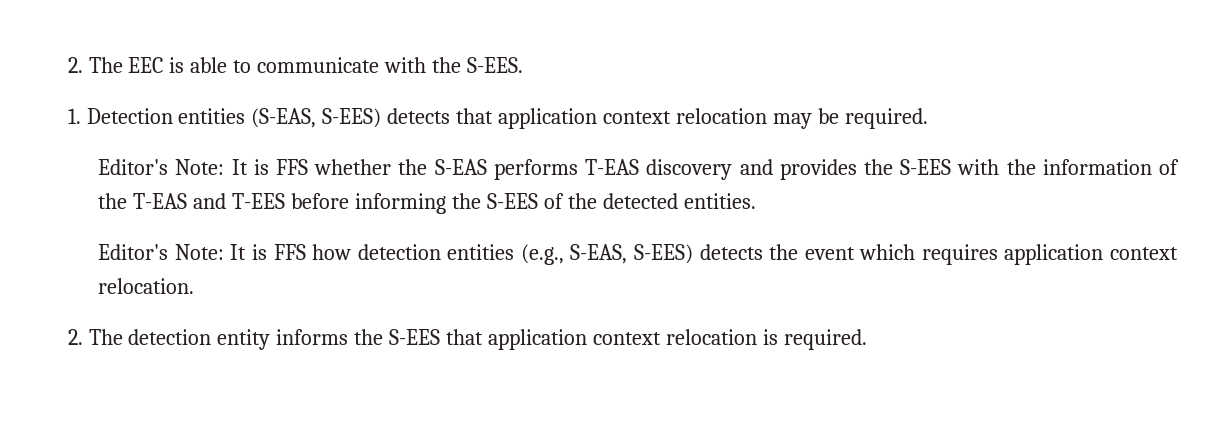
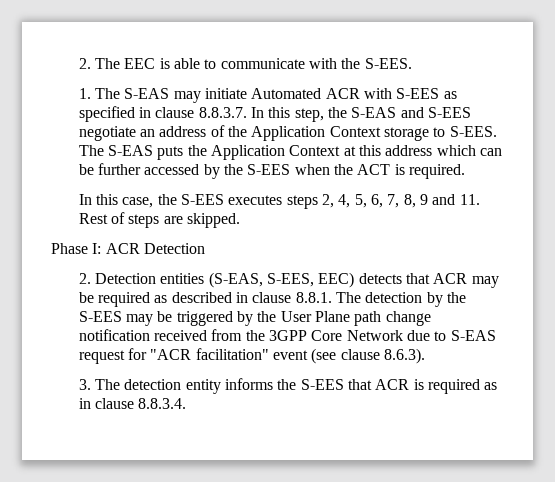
- 1. Detection entities (S-EAS, S-EES) detects that application context relocation may be required.
- Editor's Note: It is FFS whether the S-EAS performs T-EAS discovery and provides the S-EES with the information of the T-EAS and T-EES before informing the S-EES of the detected entities.
- Editor's Note: It is FFS how detection entities (e.g., S-EAS, S-EES) detects the event which requires application context relocation.
- 2. The detection entity informs the S-EES that application context relocation is required.
+ 1. The S-EAS may initiate Automated ACR with S-EES as specified in clause 8.8.3.7. In this step, the S-EAS and S-EES negotiate an address of the Application Context storage to S-EES. The S-EAS puts the Application Context at this address which can be further accessed by the S-EES when the ACT is required.
+ In this case, the S-EES executes steps 2, 4, 5, 6, 7, 8, 9 and 11. Rest of steps are skipped.
+ Phase I: ACR Detection
+ 2. Detection entities (S-EAS, S-EES, EEC) detects that ACR may be required as described in clause 8.8.1. The detection by the S-EES may be triggered by the User Plane path change notification received from the 3GPP Core Network due to S-EAS request for "ACR facilitation" event (see clause 8.6.3).
+ 3. The detection entity informs the S-EES that ACR is required as in clause 8.8.3.4.

